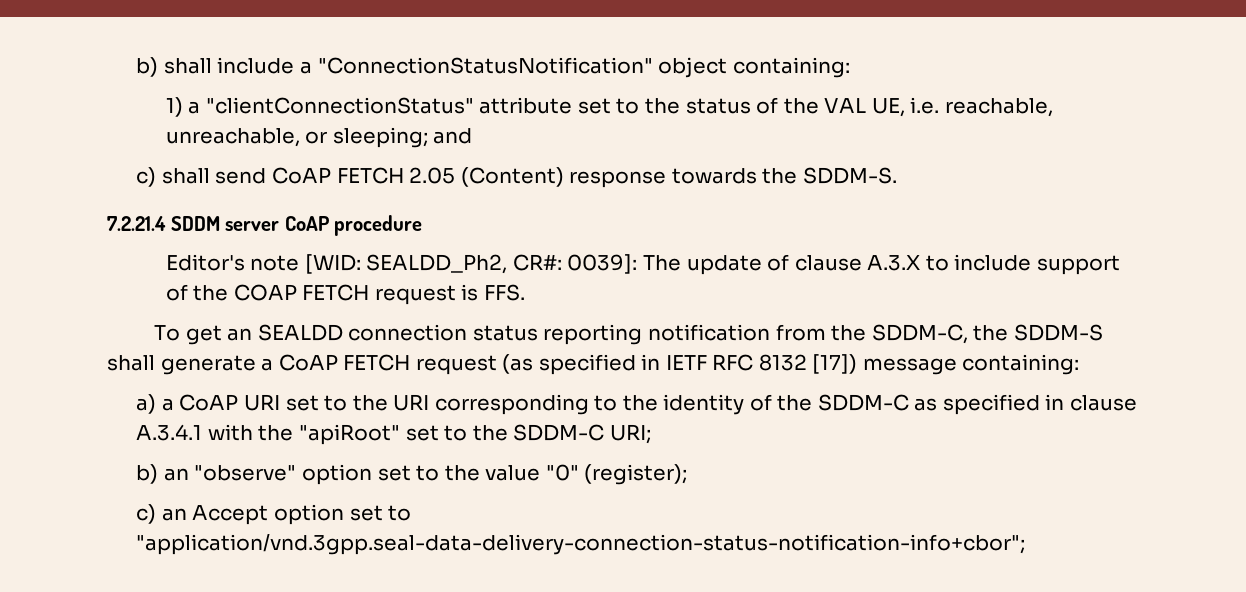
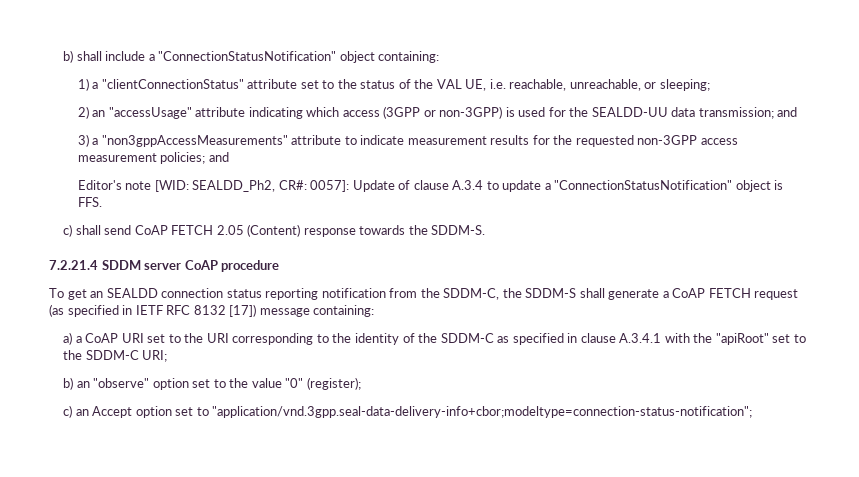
- 1) a "clientConnectionStatus" attribute set to the status of the VAL UE, i.e. reachable, unreachable, or sleeping; and
+ 1) a "clientConnectionStatus" attribute set to the status of the VAL UE, i.e. reachable, unreachable, or sleeping;
+ 2) an "accessUsage" attribute indicating which access (3GPP or non-3GPP) is used for the SEALDD-UU data transmission; and
+ 3) a "non3gppAccessMeasurements" attribute to indicate measurement results for the requested non-3GPP access measurement policies; and
+ Editor's note [WID: SEALDD_Ph2, CR#: 0057]: Update of clause A.3.4 to update a "ConnectionStatusNotification" object is FFS.
- Editor's note [WID: SEALDD_Ph2, CR#: 0039]: The update of clause A.3.X to include support of the COAP FETCH request is FFS.
- c) an Accept option set to "application/vnd.3gpp.seal-data-delivery-connection-status-notification-info+cbor";
+ c) an Accept option set to "application/vnd.3gpp.seal-data-delivery-info+cbor;modeltype=connection-status-notification";

